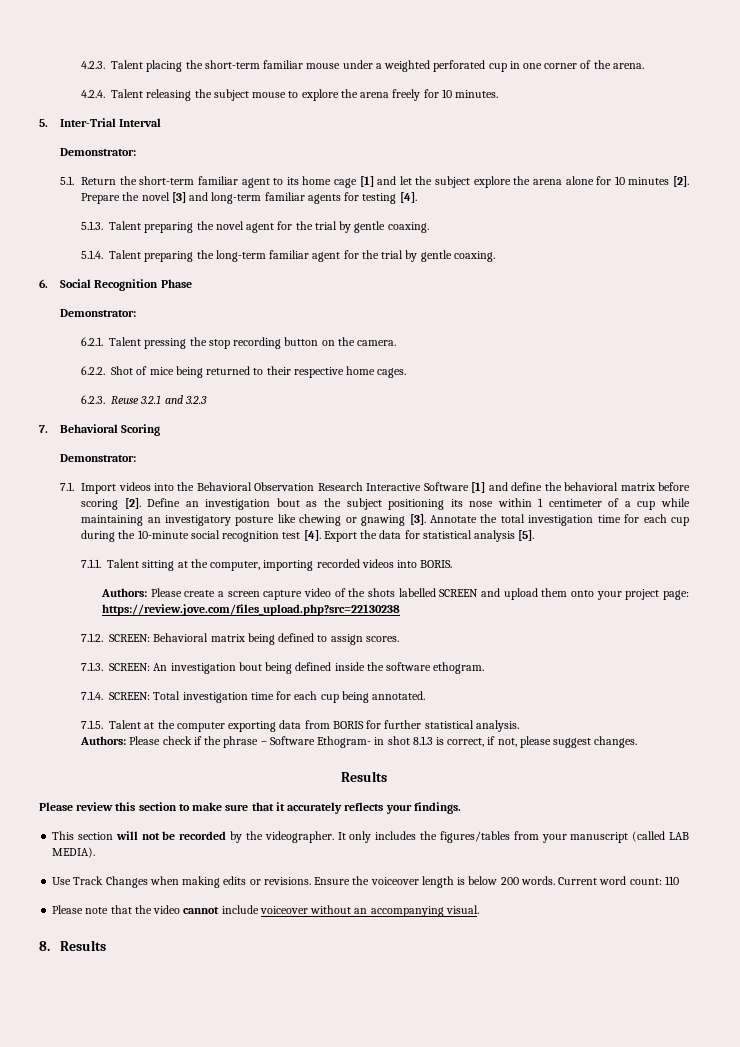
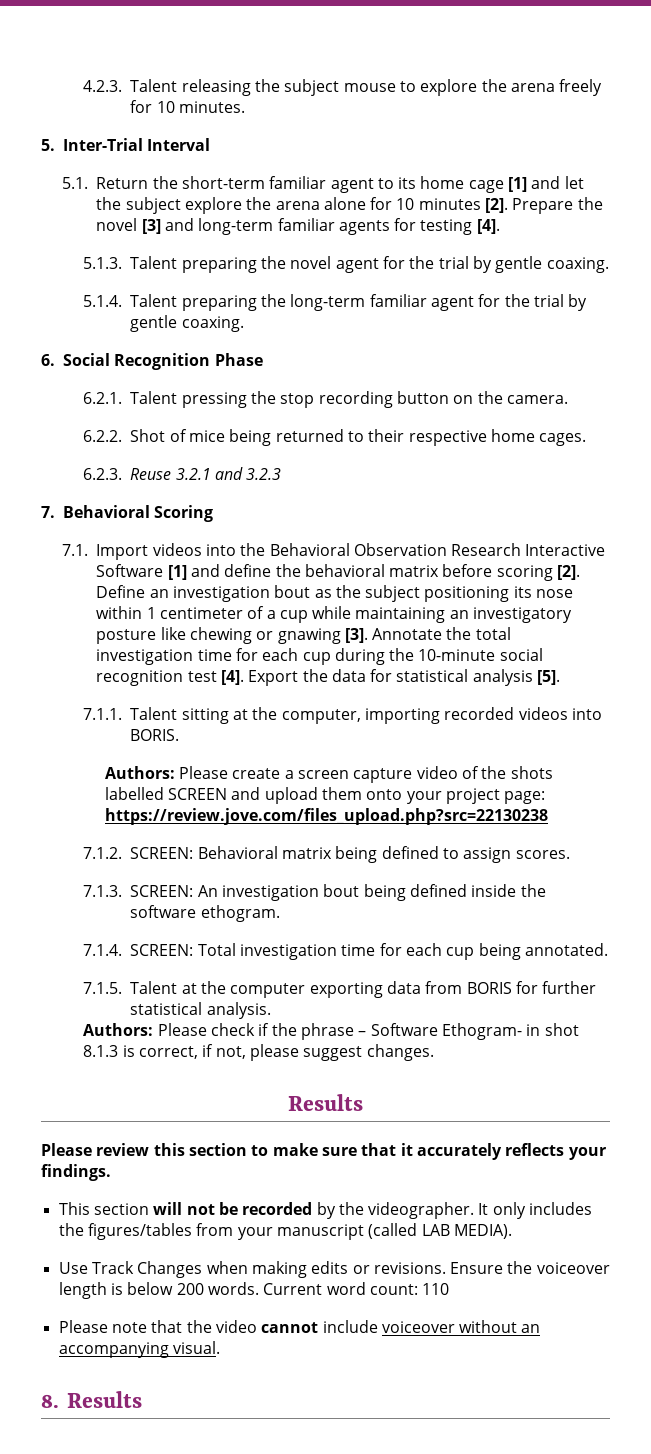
- 4.2.3. Talent placing the short-term familiar mouse under a weighted perforated cup in one corner of the arena.
- 4.2.4. Talent releasing the subject mouse to explore the arena freely for 10 minutes.
+ 4.2.3. Talent releasing the subject mouse to explore the arena freely for 10 minutes.
  5. Inter-Trial Interval
- Demonstrator:
  6. Social Recognition Phase
- Demonstrator:
  7. Behavioral Scoring
- Demonstrator:

